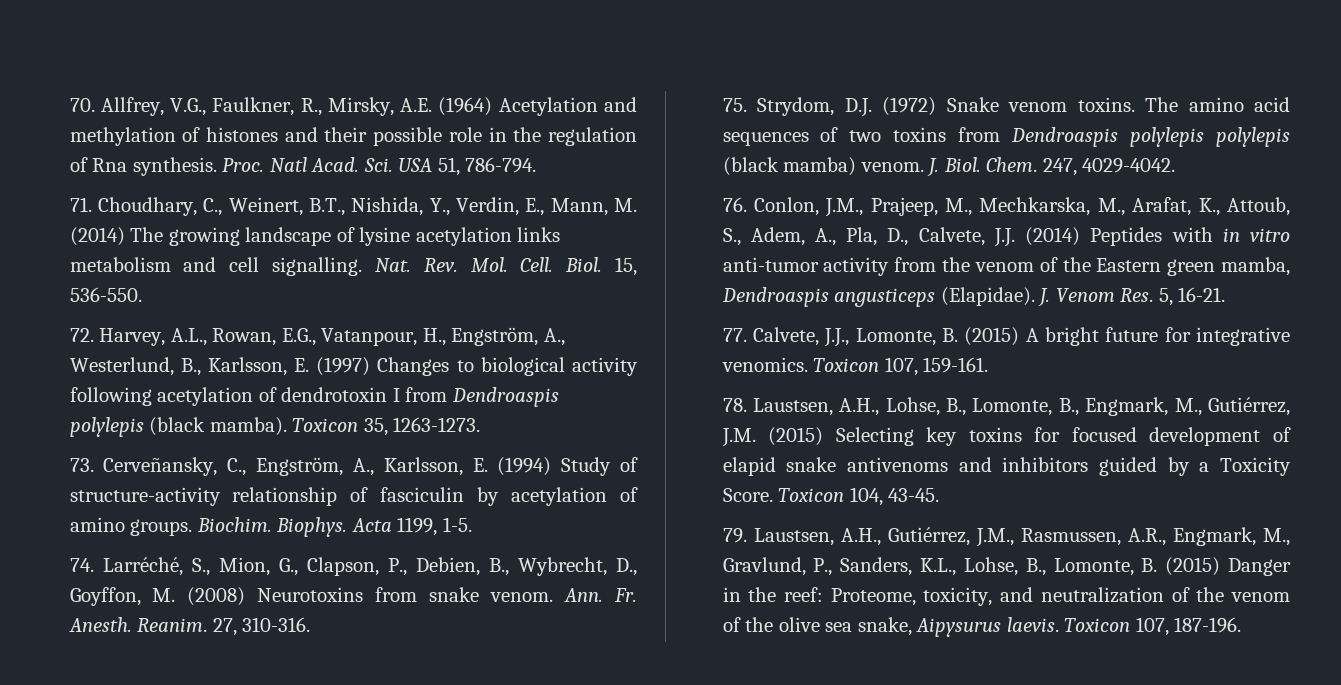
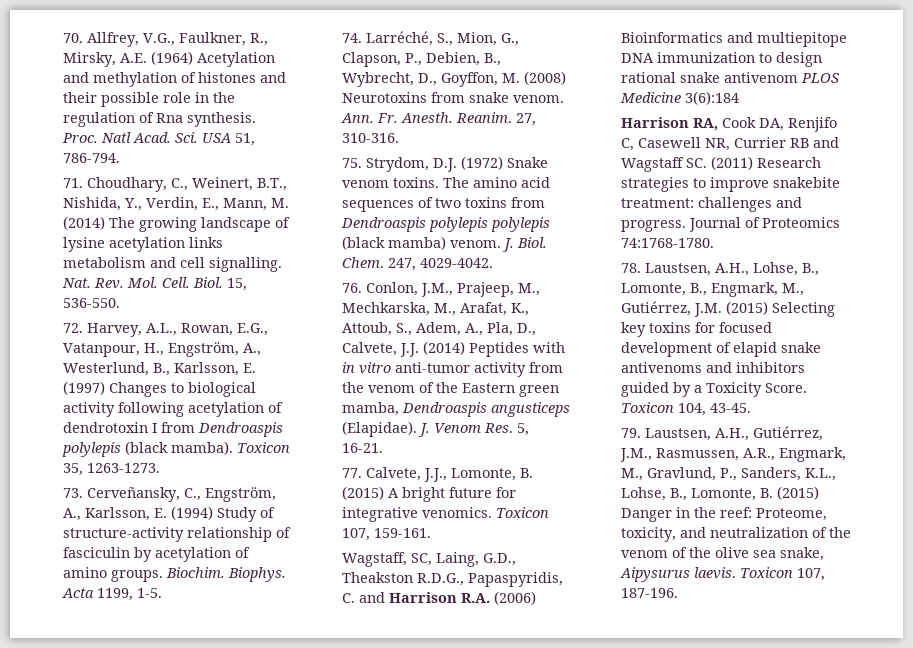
+ Wagstaff, SC, Laing, G.D., Theakston R.D.G., Papaspyridis, C. and Harrison R.A. (2006) Bioinformatics and multiepitope DNA immunization to design rational snake antivenom PLOS Medicine 3(6):184
+ Harrison RA, Cook DA, Renjifo C, Casewell NR, Currier RB and Wagstaff SC. (2011) Research strategies to improve snakebite treatment: challenges and progress. Journal of Proteomics 74:1768-1780.

